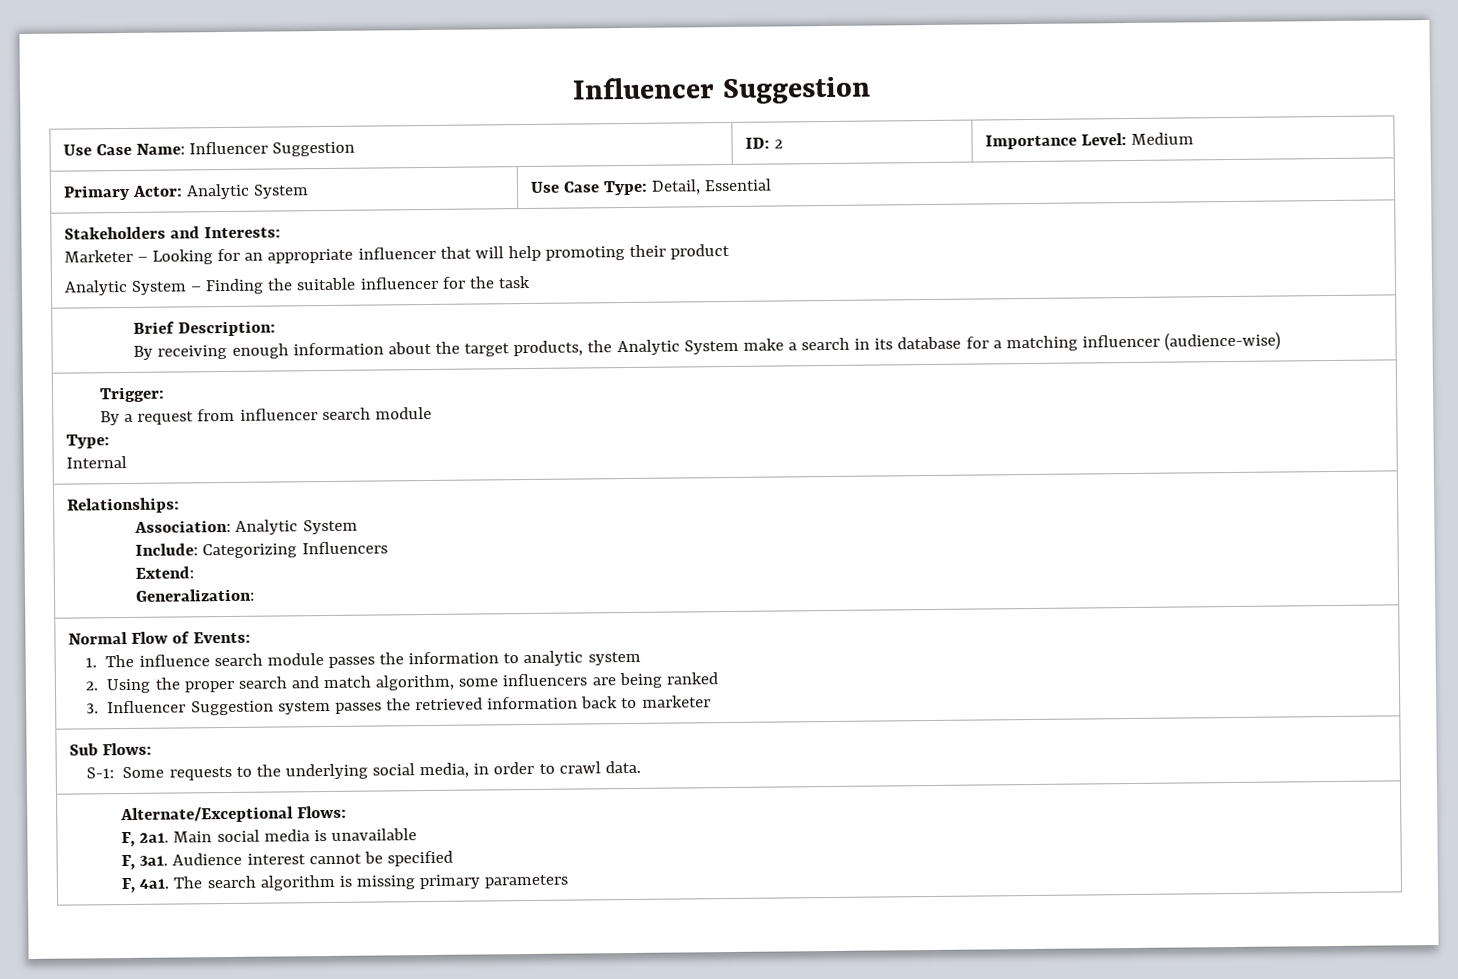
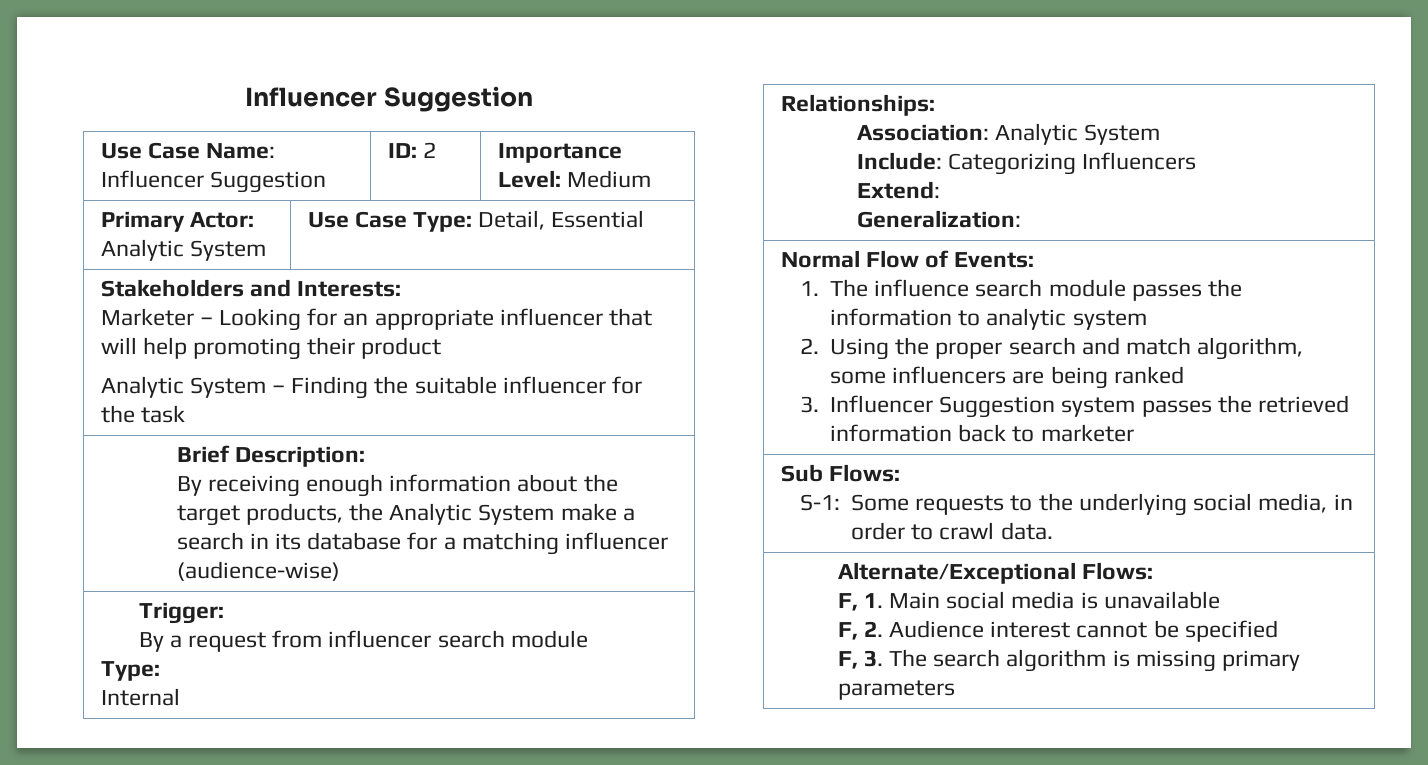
  Alternate/Exceptional Flows:
- F, 2a1. Main social media is unavailable
- F, 3a1. Audience interest cannot be specified
- F, 4a1. The search algorithm is missing primary parameters
+ F, 1. Main social media is unavailable
+ F, 2. Audience interest cannot be specified
+ F, 3. The search algorithm is missing primary parameters

